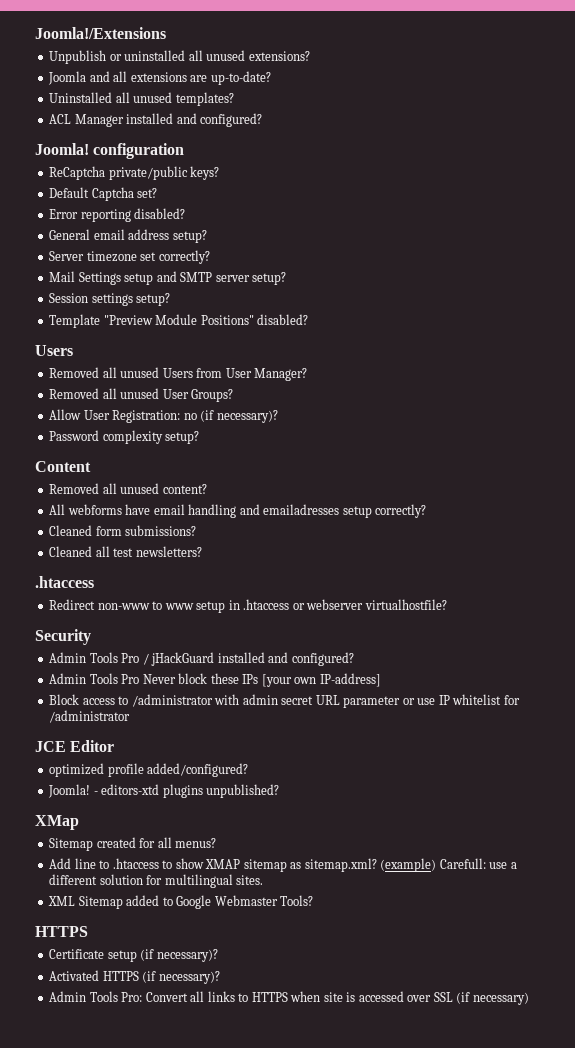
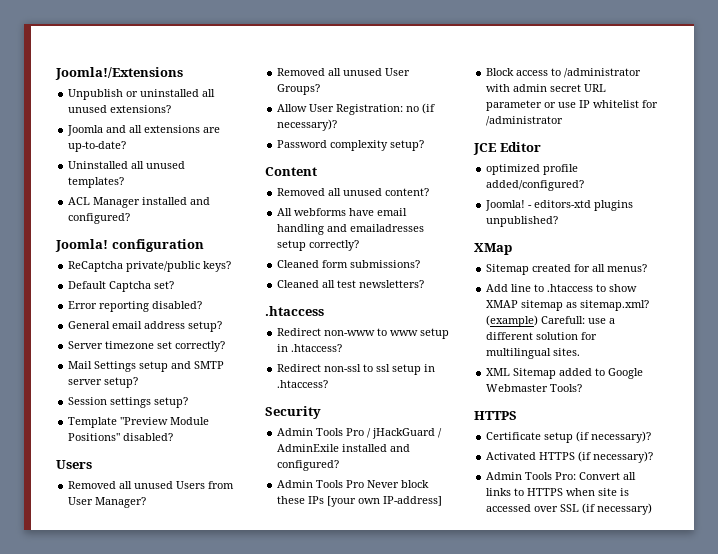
- Redirect non-www to www setup in .htaccess or webserver virtualhostfile?
+ Redirect non-www to www setup in .htaccess?
+ Redirect non-ssl to ssl setup in .htaccess?
- Admin Tools Pro / jHackGuard installed and configured?
+ Admin Tools Pro / jHackGuard / AdminExile installed and configured?

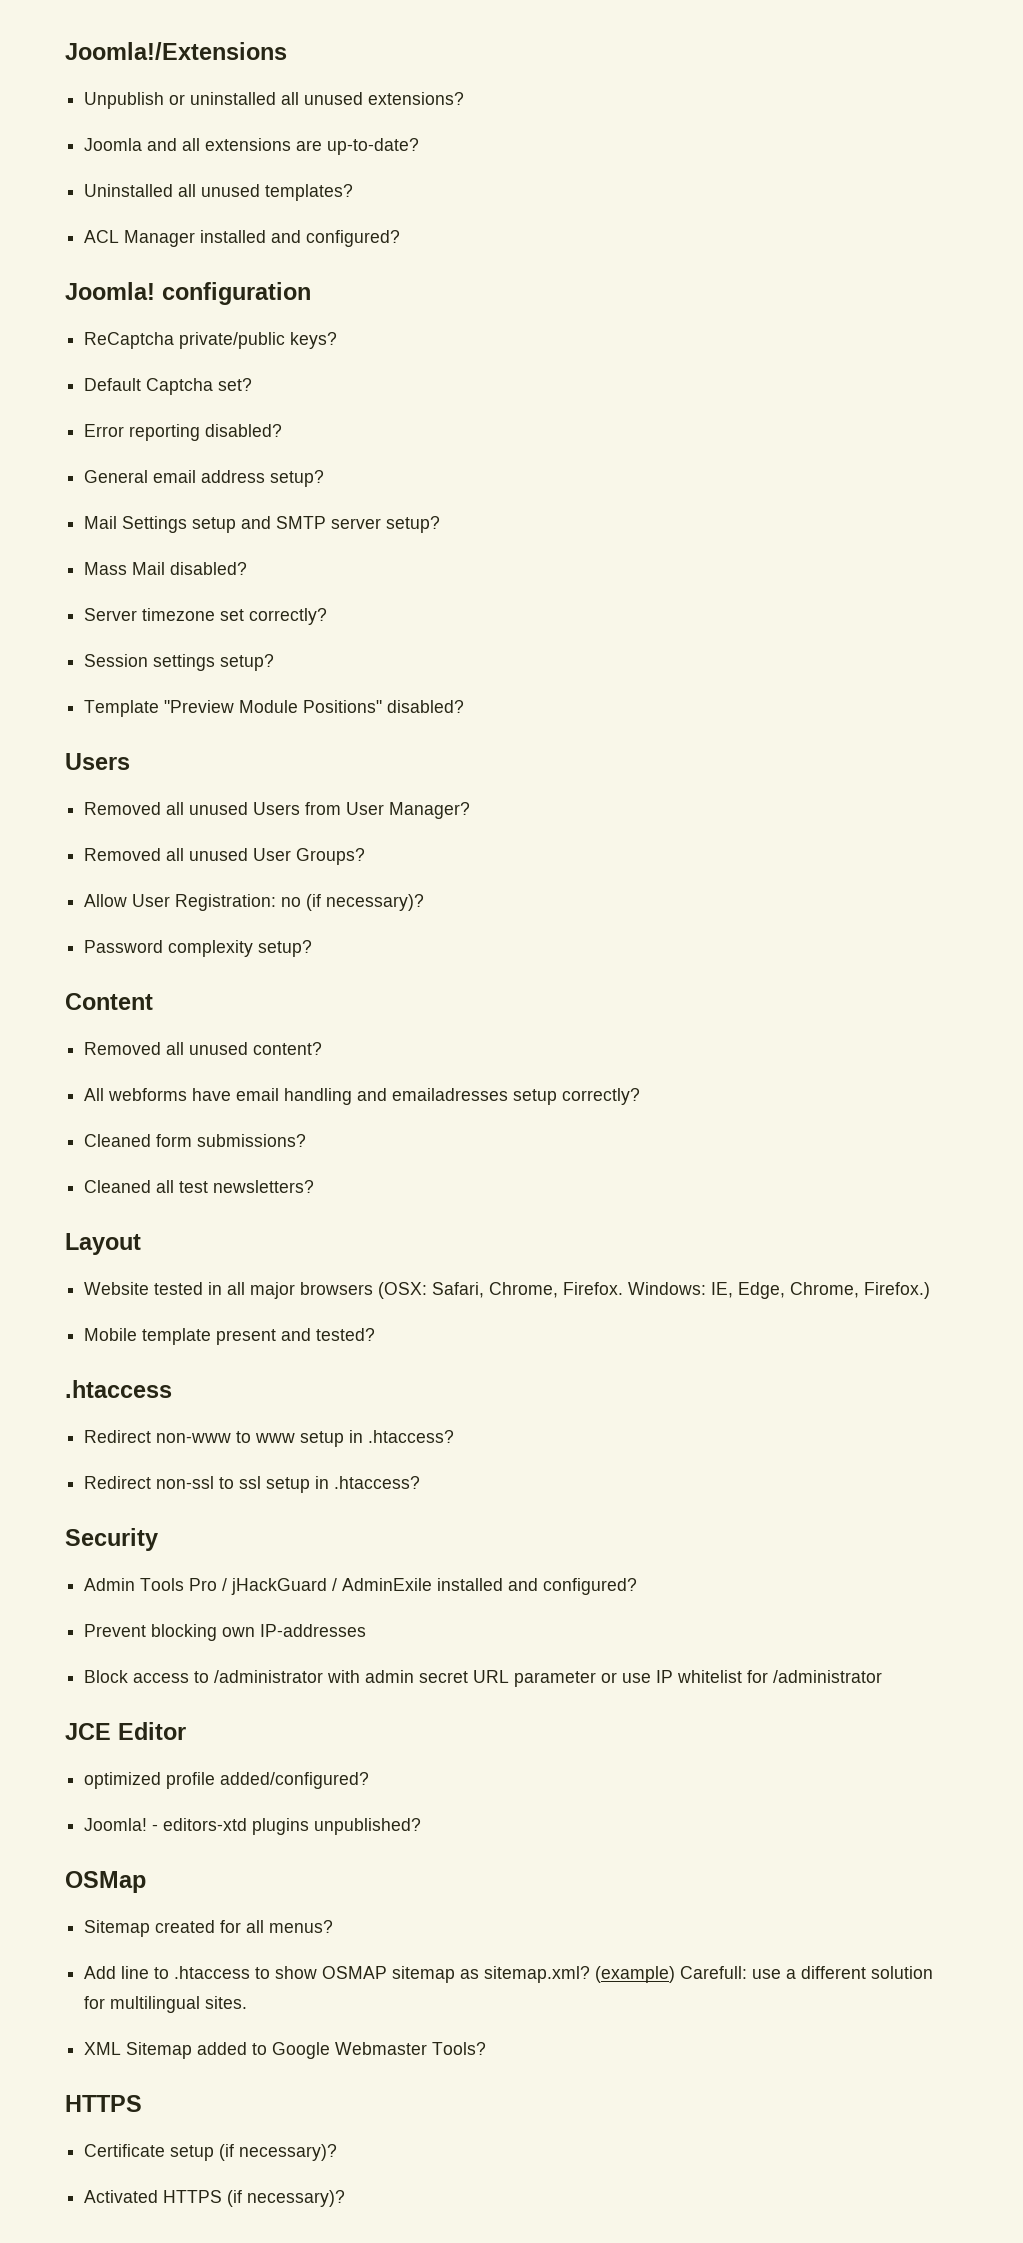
- Server timezone set correctly?
+ Mass Mail disabled?
+ Server timezone set correctly?
+ Layout
+ Website tested in all major browsers (OSX: Safari, Chrome, Firefox. Windows: IE, Edge, Chrome, Firefox.)
+ Mobile template present and tested?
- Admin Tools Pro Never block these IPs [your own IP-address]
+ Prevent blocking own IP-addresses
- XMap
+ OSMap
- Add line to .htaccess to show XMAP sitemap as sitemap.xml?
+ Add line to .htaccess to show OSMAP sitemap as sitemap.xml?
- Admin Tools Pro: Convert all links to HTTPS when site is accessed over SSL (if necessary)

